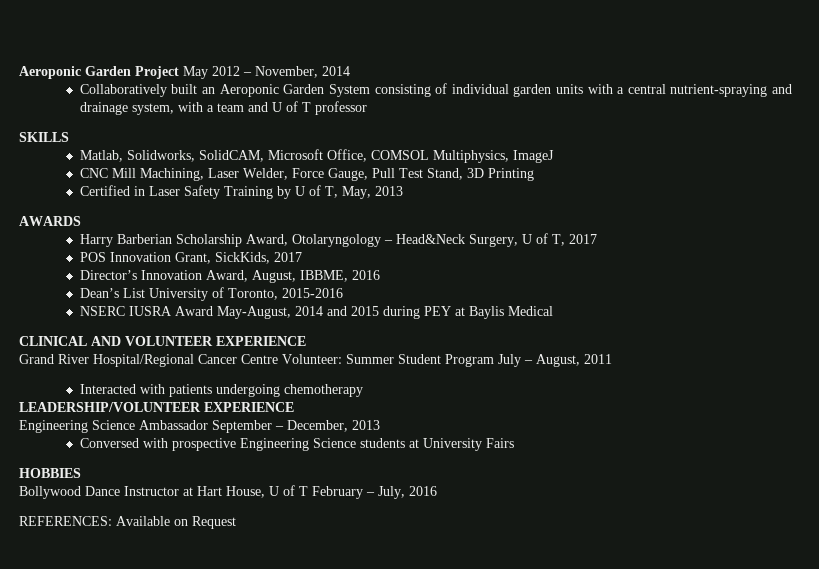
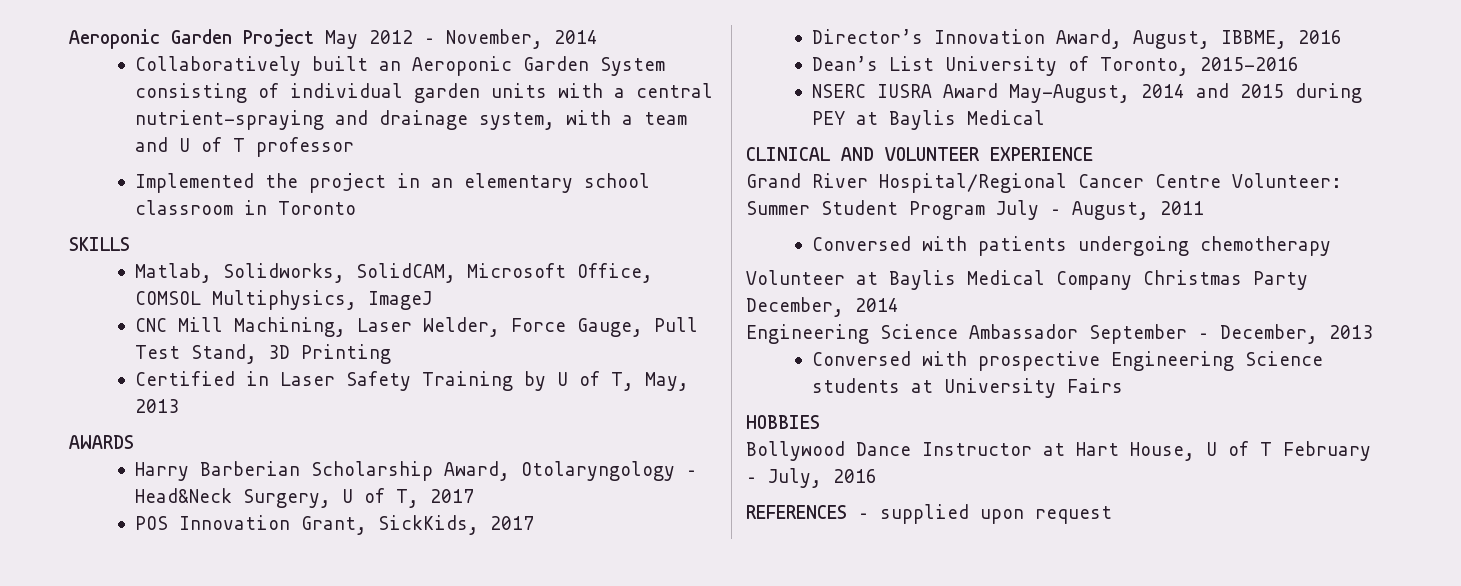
+ Implemented the project in an elementary school classroom in Toronto
- Interacted with patients undergoing chemotherapy
+ Conversed with patients undergoing chemotherapy
- LEADERSHIP/VOLUNTEER EXPERIENCE
+ Volunteer at Baylis Medical Company Christmas Party December, 2014
- REFERENCES: Available on Request
+ REFERENCES – supplied upon request

